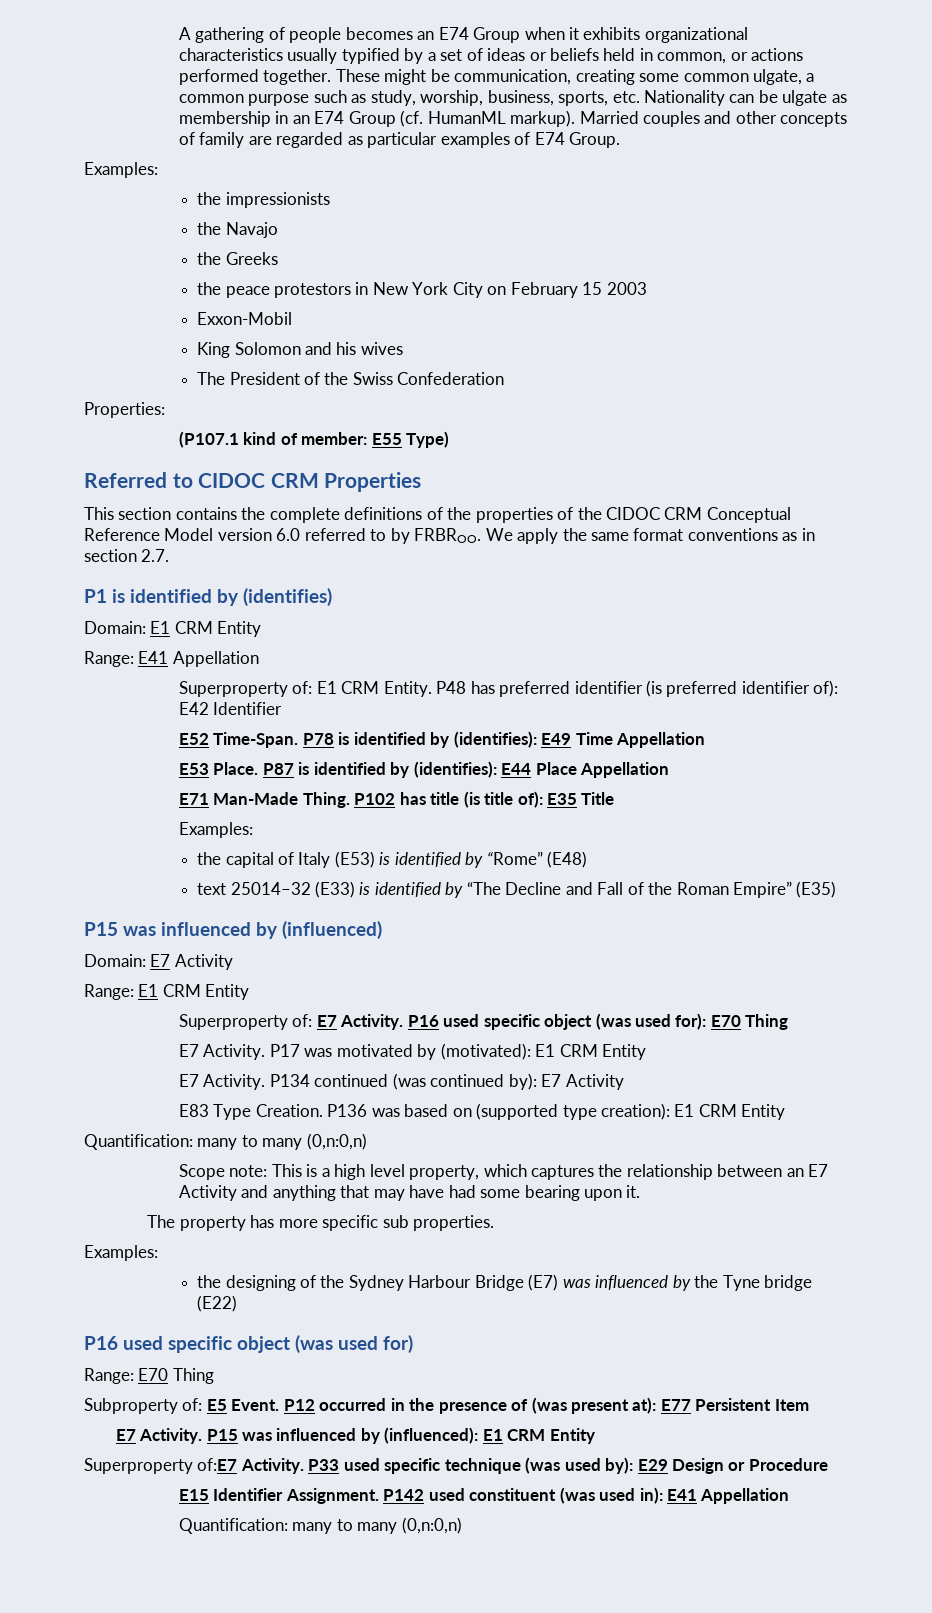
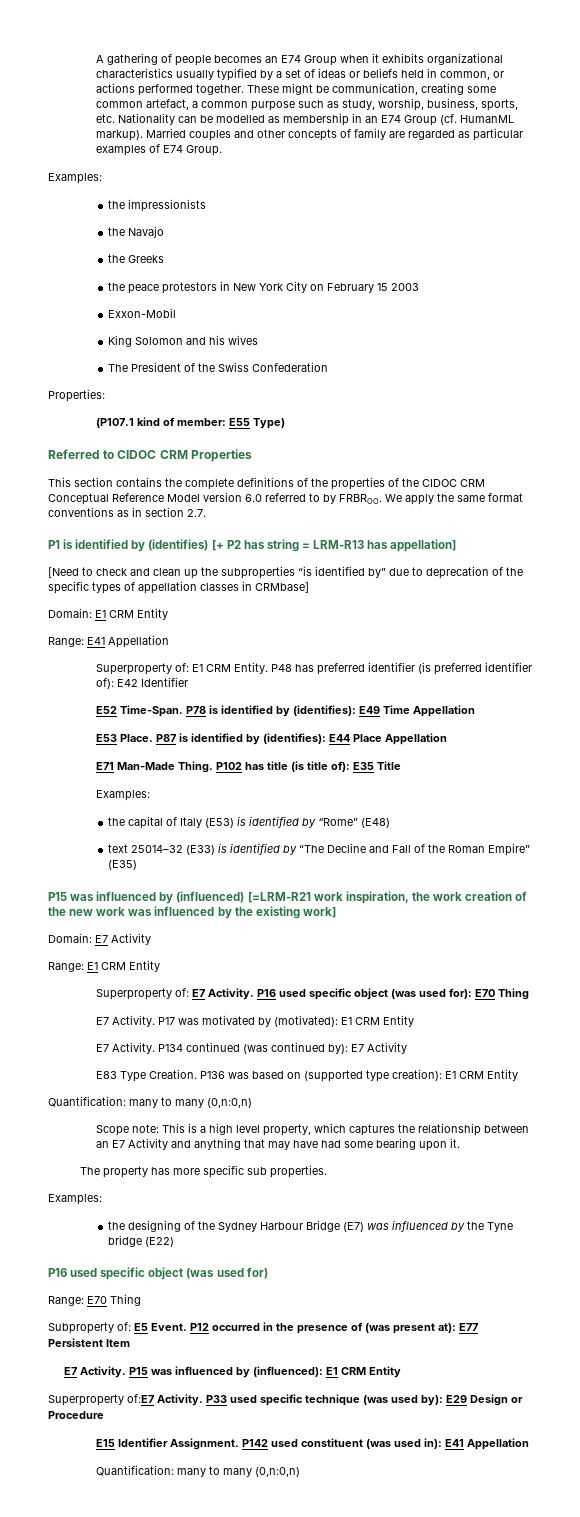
- These might be communication, creating some common ulgate, a common purpose such as study, worship, business, sports, etc. Nationality can be ulgate as membership in an E74 Group (cf. HumanML markup).
+ These might be communication, creating some common artefact, a common purpose such as study, worship, business, sports, etc. Nationality can be modelled as membership in an E74 Group (cf. HumanML markup).
- P1 is identified by (identifies)
+ P1 is identified by (identifies) [+ P2 has string = LRM-R13 has appellation]
+ [Need to check and clean up the subproperties “is identified by” due to deprecation of the specific types of appellation classes in CRMbase]
- P15 was influenced by (influenced)
+ P15 was influenced by (influenced) [=LRM-R21 work inspiration, the work creation of the new work was influenced by the existing work]

